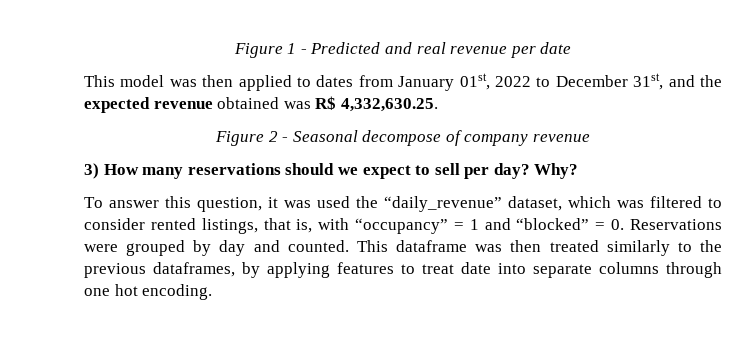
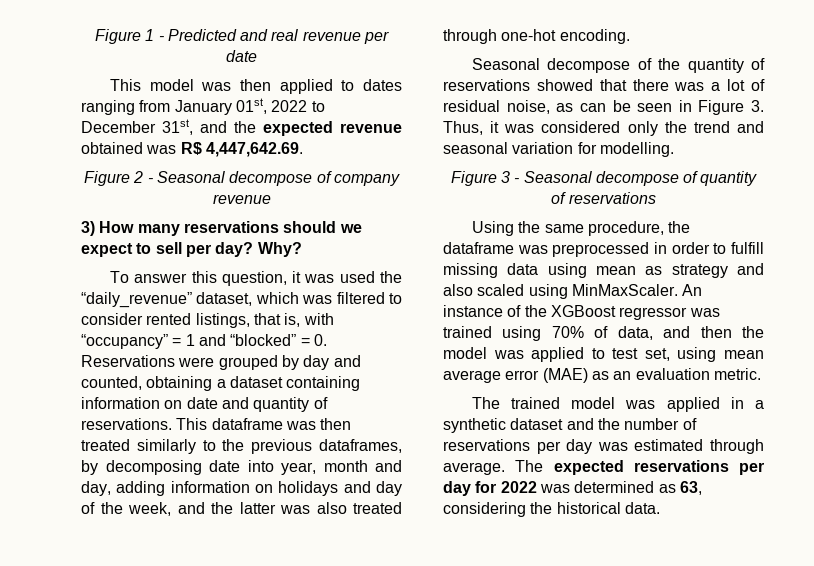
- This model was then applied to dates from January 01st, 2022 to December 31st, and the expected revenue obtained was R$ 4,332,630.25.
+ This model was then applied to dates ranging from January 01st, 2022 to December 31st, and the expected revenue obtained was R$ 4,447,642.69.
- To answer this question, it was used the “daily_revenue” dataset, which was filtered to consider rented listings, that is, with “occupancy” = 1 and “blocked” = 0. Reservations were grouped by day and counted.
+ To answer this question, it was used the “daily_revenue” dataset, which was filtered to consider rented listings, that is, with “occupancy” = 1 and “blocked” = 0. Reservations were grouped by day and counted, obtaining a dataset containing information on date and quantity of reservations.
- This dataframe was then treated similarly to the previous dataframes, by applying features to treat date into separate columns through one hot encoding.
+ This dataframe was then treated similarly to the previous dataframes, by decomposing date into year, month and day, adding information on holidays and day of the week, and the latter was also treated through one-hot encoding.
+ Seasonal decompose of the quantity of reservations showed that there was a lot of residual noise, as can be seen in Figure 3. Thus, it was considered only the trend and seasonal variation for modelling.
+ Figure 3 - Seasonal decompose of quantity of reservations
+ Using the same procedure, the dataframe was preprocessed in order to fulfill missing data using mean as strategy and also scaled using MinMaxScaler. An instance of the XGBoost regressor was trained using 70% of data, and then the model was applied to test set, using mean average error (MAE) as an evaluation metric.
+ The trained model was applied in a synthetic dataset and the number of reservations per day was estimated through average. The expected reservations per day for 2022 was determined as 63, considering the historical data.

